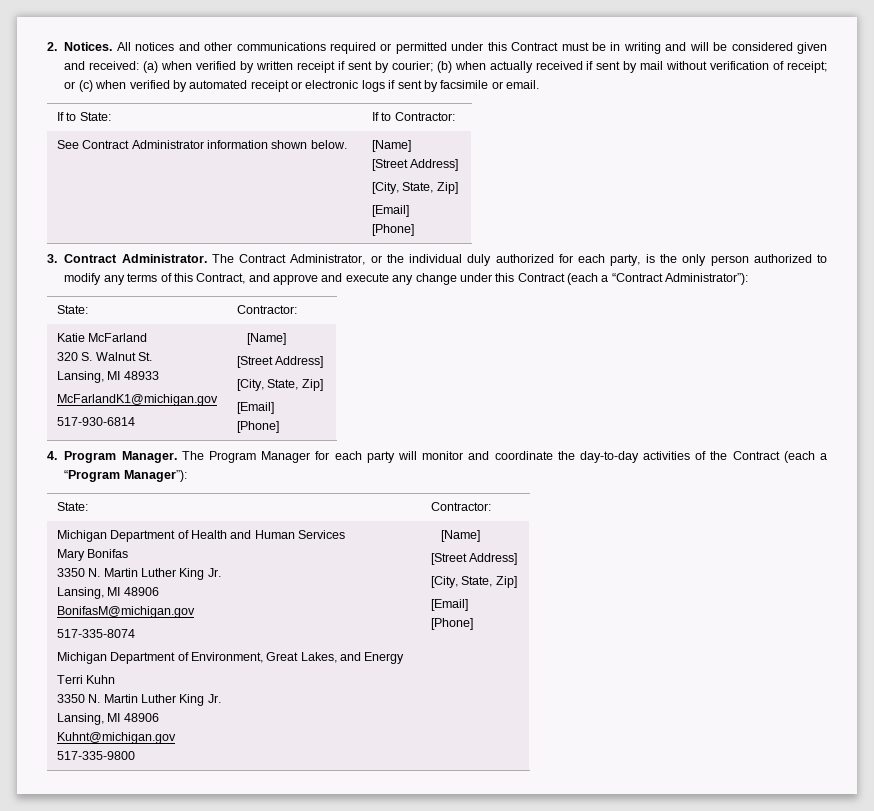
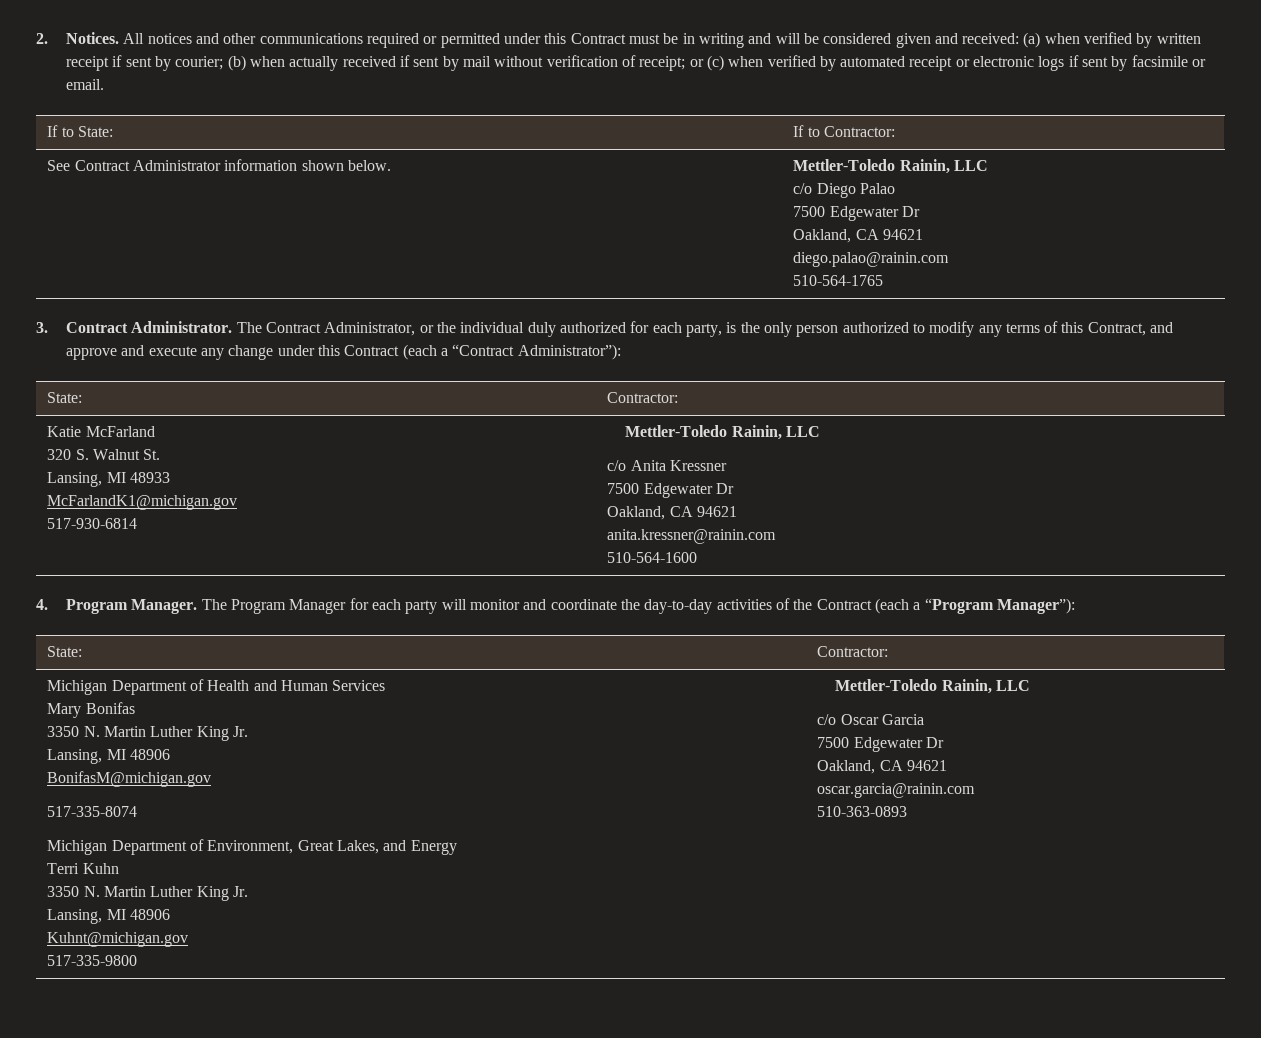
- See Contract Administrator information shown below. | [Name]
- [Street Address]
- [City, State, Zip]
- [Email]
- [Phone]
+ See Contract Administrator information shown below. | Mettler-Toledo Rainin, LLC
+ c/o Diego Palao
+ 7500 Edgewater Dr
+ Oakland, CA 94621
+ diego.palao@rainin.com
+ 510-564-1765
  Katie McFarland
  320 S. Walnut St.
  Lansing, MI 48933
  McFarlandK1@michigan.gov
- 517-930-6814 | [Name]
- [Street Address]
- [City, State, Zip]
- [Email]
- [Phone]
+ 517-930-6814 | Mettler-Toledo Rainin, LLC
+ c/o Anita Kressner
+ 7500 Edgewater Dr
+ Oakland, CA 94621
+ anita.kressner@rainin.com
+ 510-564-1600
- 517-335-9800 | [Name]
- [Street Address]
- [City, State, Zip]
- [Email]
- [Phone]
+ 517-335-9800 | Mettler-Toledo Rainin, LLC
+ c/o Oscar Garcia
+ 7500 Edgewater Dr
+ Oakland, CA 94621
+ oscar.garcia@rainin.com
+ 510-363-0893

